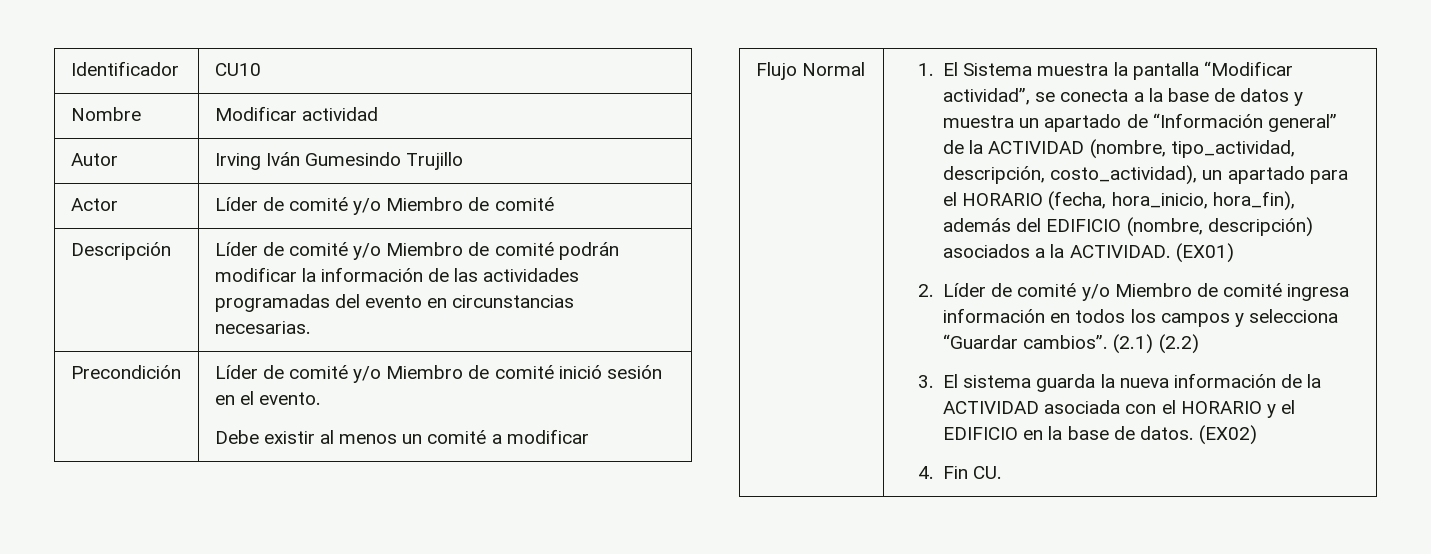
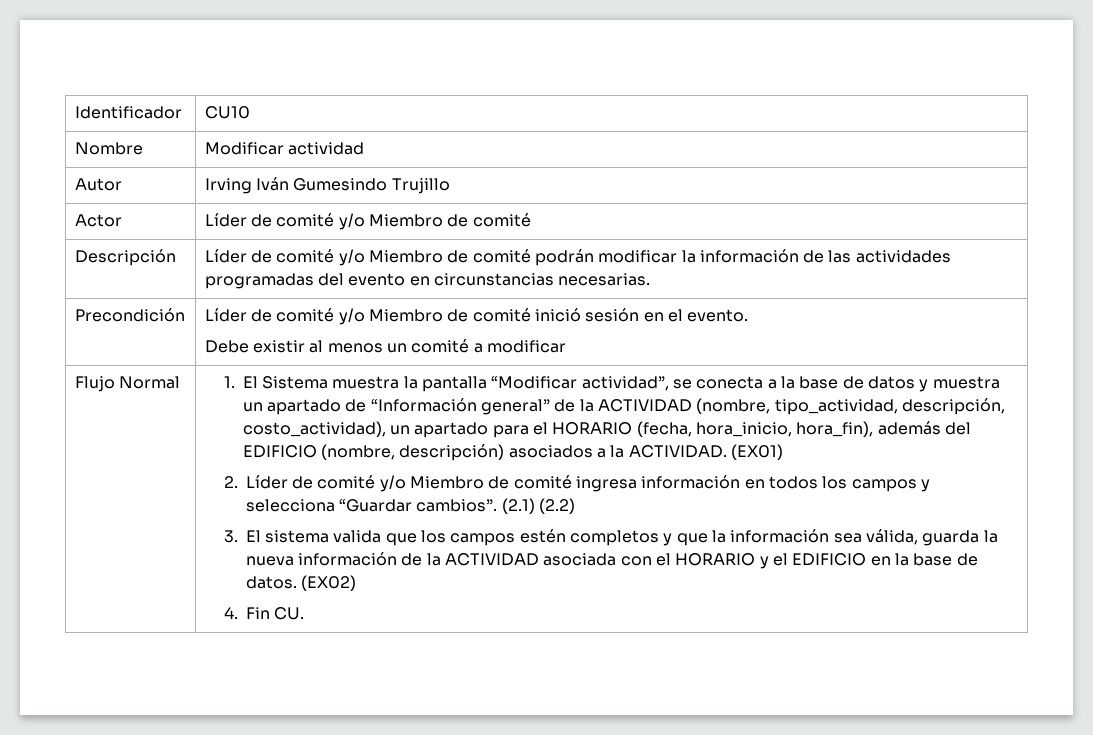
- 3. El sistema guarda la nueva información de la ACTIVIDAD asociada con el HORARIO y el EDIFICIO en la base de datos.
+ 3. El sistema valida que los campos estén completos y que la información sea válida, guarda la nueva información de la ACTIVIDAD asociada con el HORARIO y el EDIFICIO en la base de datos.

